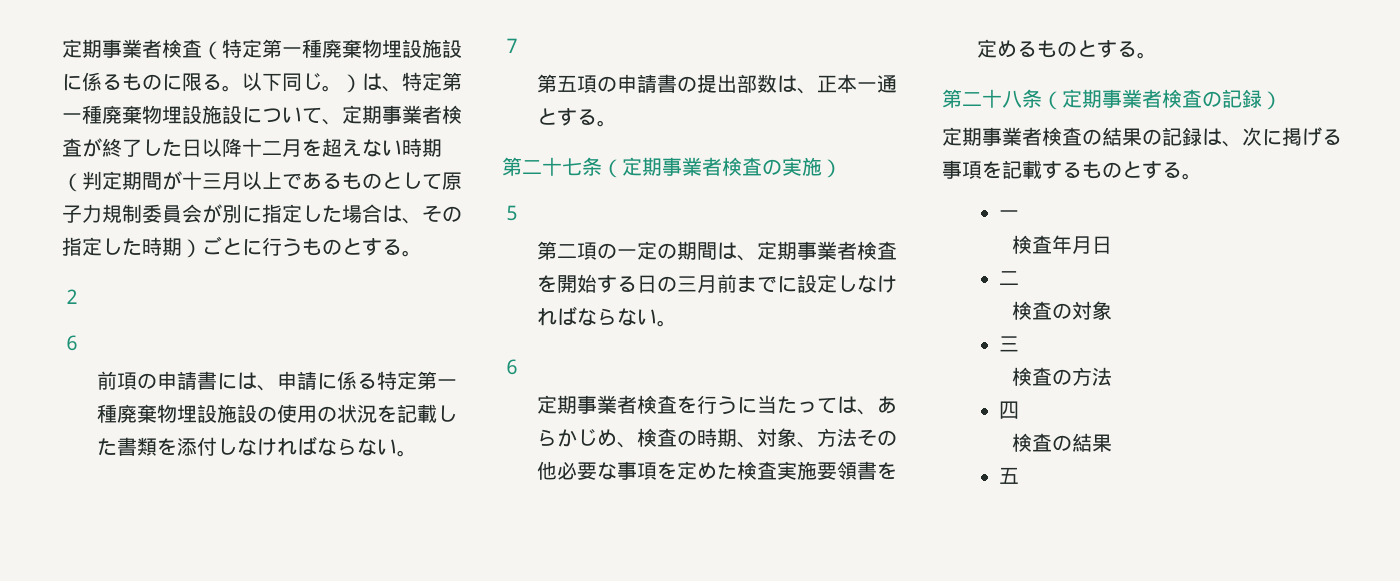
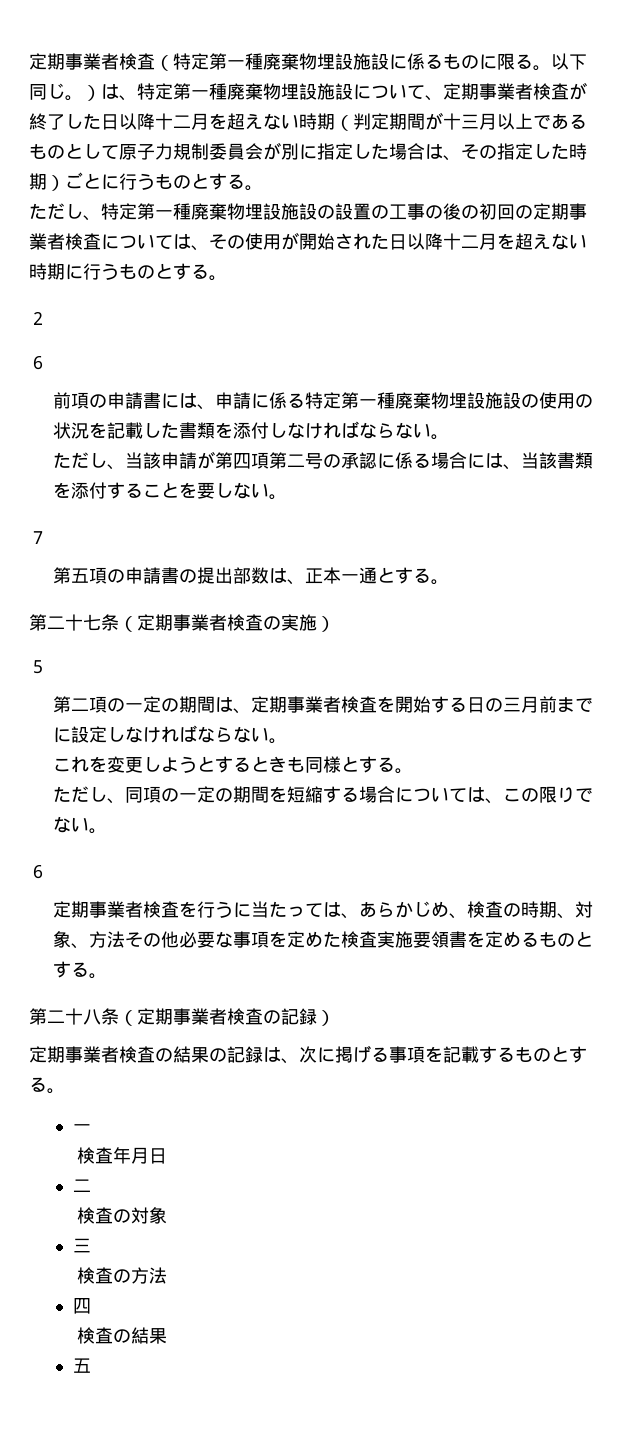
+ ただし、特定第一種廃棄物埋設施設の設置の工事の後の初回の定期事業者検査については、その使用が開始された日以降十二月を超えない時期に行うものとする。
+ ただし、当該申請が第四項第二号の承認に係る場合には、当該書類を添付することを要しない。
+ これを変更しようとするときも同様とする。
+ ただし、同項の一定の期間を短縮する場合については、この限りでない。

